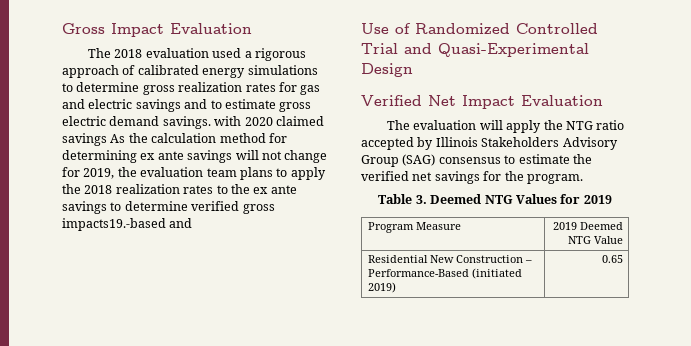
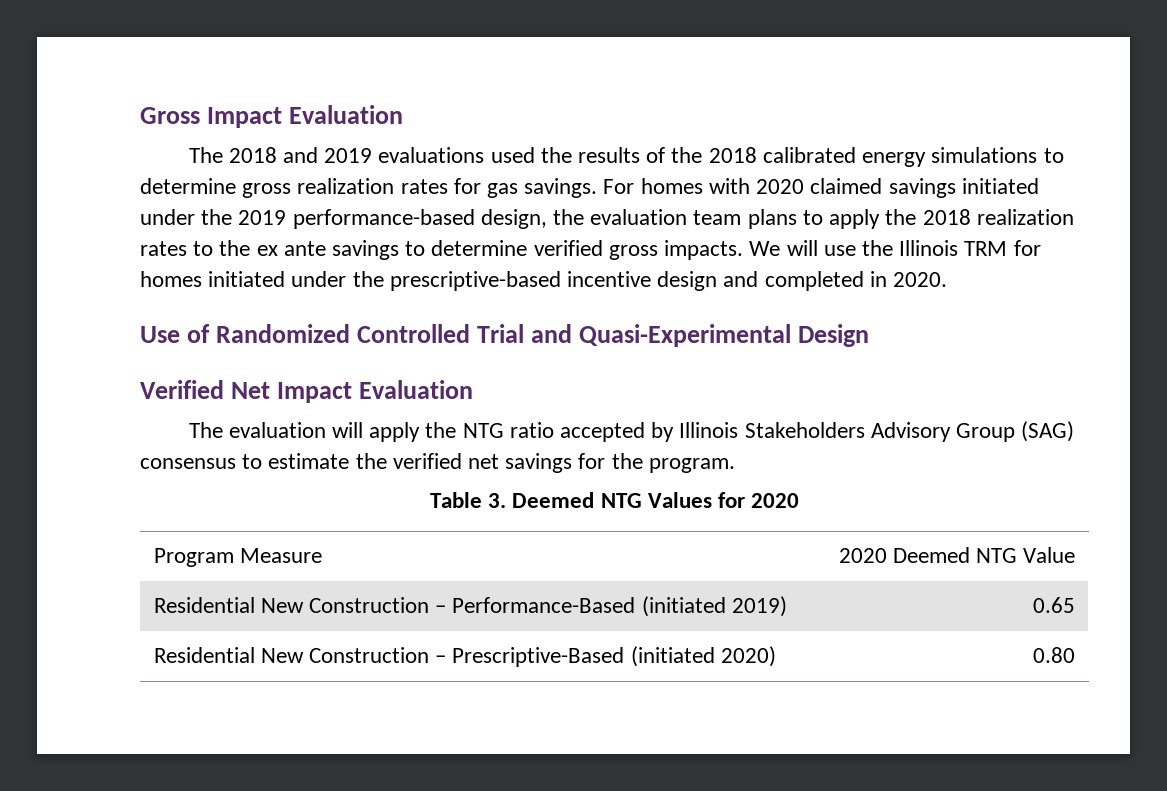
- The 2018 evaluation used a rigorous approach of calibrated energy simulations to determine gross realization rates for gas and electric savings and to estimate gross electric demand savings. with 2020 claimed savings As the calculation method for determining ex ante savings will not change for 2019, the evaluation team plans to apply the 2018 realization rates to the ex ante savings to determine verified gross impacts19.-based and
+ The 2018 and 2019 evaluations used the results of the 2018 calibrated energy simulations to determine gross realization rates for gas savings. For homes with 2020 claimed savings initiated under the 2019 performance-based design, the evaluation team plans to apply the 2018 realization rates to the ex ante savings to determine verified gross impacts. We will use the Illinois TRM for homes initiated under the prescriptive-based incentive design and completed in 2020.
- Table 3. Deemed NTG Values for 2019
+ Table 3. Deemed NTG Values for 2020
- Program Measure | 2019 Deemed NTG Value
+ Program Measure | 2020 Deemed NTG Value
+ Residential New Construction – Prescriptive-Based (initiated 2020) | 0.80

